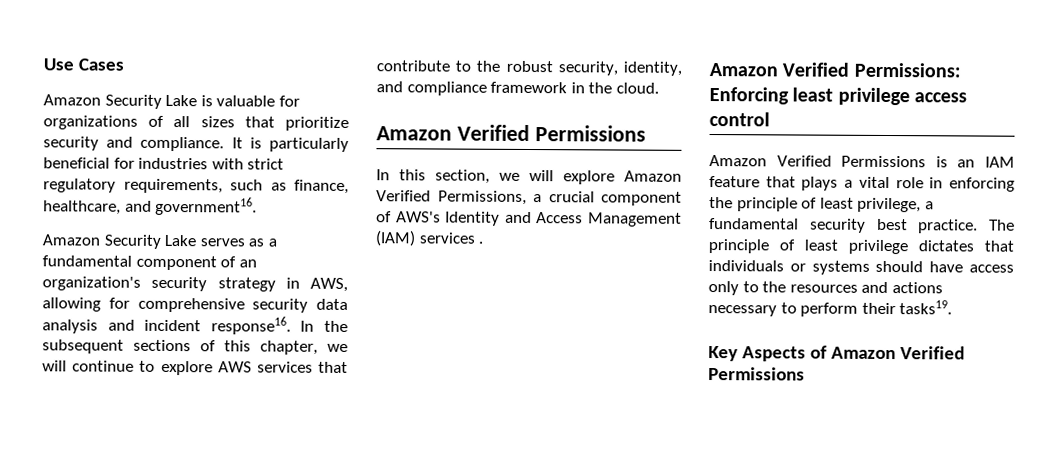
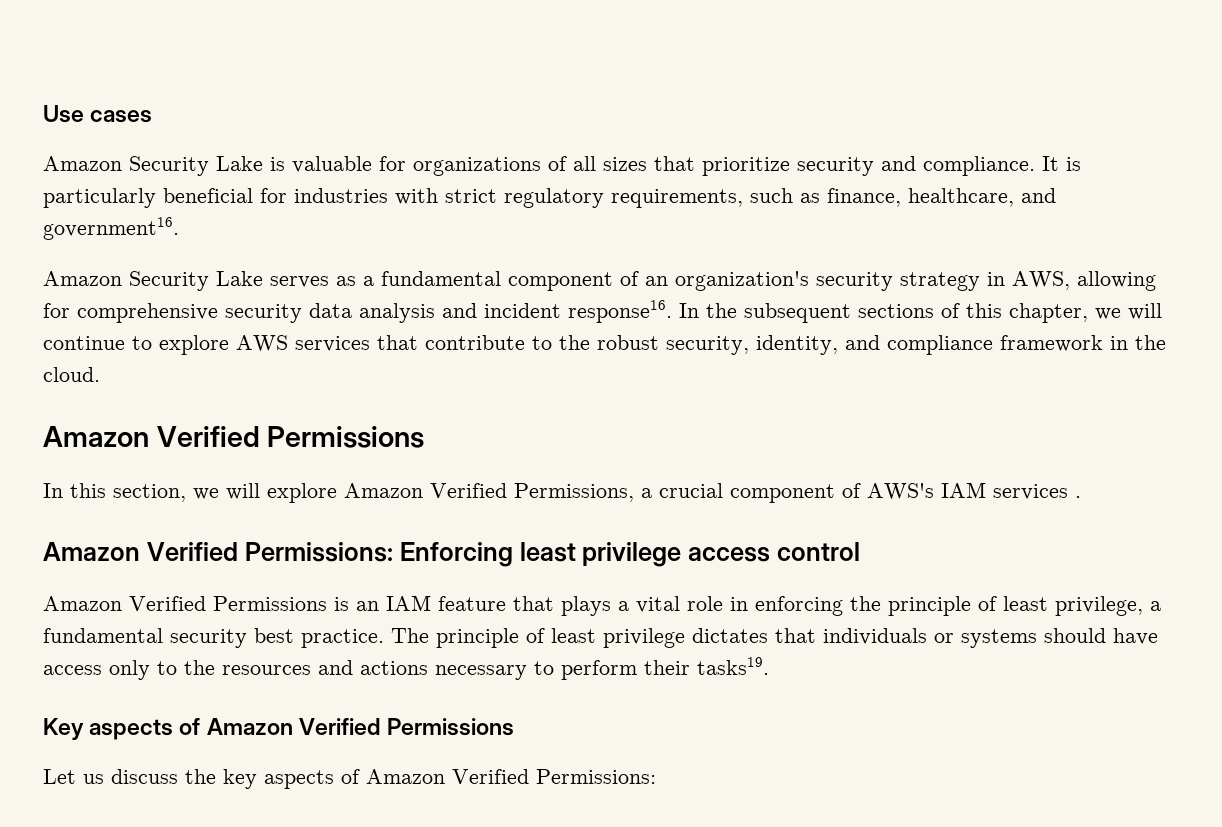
- Use Cases
+ Use cases
- In this section, we will explore Amazon Verified Permissions, a crucial component of AWS's Identity and Access Management (IAM) services .
+ In this section, we will explore Amazon Verified Permissions, a crucial component of AWS's IAM services .
- Key Aspects of Amazon Verified Permissions
+ Key aspects of Amazon Verified Permissions
+ Let us discuss the key aspects of Amazon Verified Permissions:

